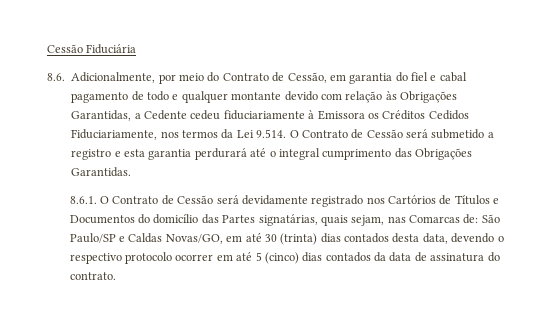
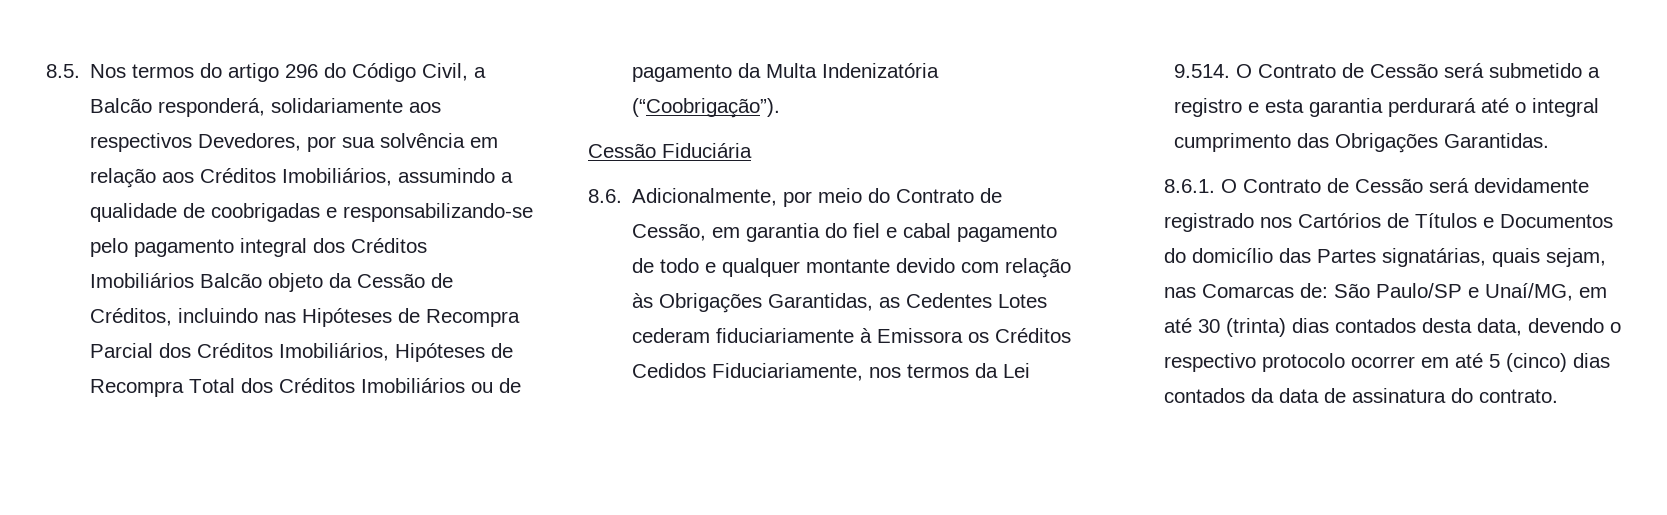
+ 8.5. Nos termos do artigo 296 do Código Civil, a Balcão responderá, solidariamente aos respectivos Devedores, por sua solvência em relação aos Créditos Imobiliários, assumindo a qualidade de coobrigadas e responsabilizando-se pelo pagamento integral dos Créditos Imobiliários Balcão objeto da Cessão de Créditos, incluindo nas Hipóteses de Recompra Parcial dos Créditos Imobiliários, Hipóteses de Recompra Total dos Créditos Imobiliários ou de pagamento da Multa Indenizatória (“Coobrigação”).
- 8.6. Adicionalmente, por meio do Contrato de Cessão, em garantia do fiel e cabal pagamento de todo e qualquer montante devido com relação às Obrigações Garantidas, a Cedente cedeu fiduciariamente à Emissora os Créditos Cedidos Fiduciariamente, nos termos da Lei 9.514. O Contrato de Cessão será submetido a registro e esta garantia perdurará até o integral cumprimento das Obrigações Garantidas.
+ 8.6. Adicionalmente, por meio do Contrato de Cessão, em garantia do fiel e cabal pagamento de todo e qualquer montante devido com relação às Obrigações Garantidas, as Cedentes Lotes cederam fiduciariamente à Emissora os Créditos Cedidos Fiduciariamente, nos termos da Lei 9.514. O Contrato de Cessão será submetido a registro e esta garantia perdurará até o integral cumprimento das Obrigações Garantidas.
- 8.6.1. O Contrato de Cessão será devidamente registrado nos Cartórios de Títulos e Documentos do domicílio das Partes signatárias, quais sejam, nas Comarcas de: São Paulo/SP e Caldas Novas/GO, em até 30 (trinta) dias contados desta data, devendo o respectivo protocolo ocorrer em até 5 (cinco) dias contados da data de assinatura do contrato.
+ 8.6.1. O Contrato de Cessão será devidamente registrado nos Cartórios de Títulos e Documentos do domicílio das Partes signatárias, quais sejam, nas Comarcas de: São Paulo/SP e Unaí/MG, em até 30 (trinta) dias contados desta data, devendo o respectivo protocolo ocorrer em até 5 (cinco) dias contados da data de assinatura do contrato.

